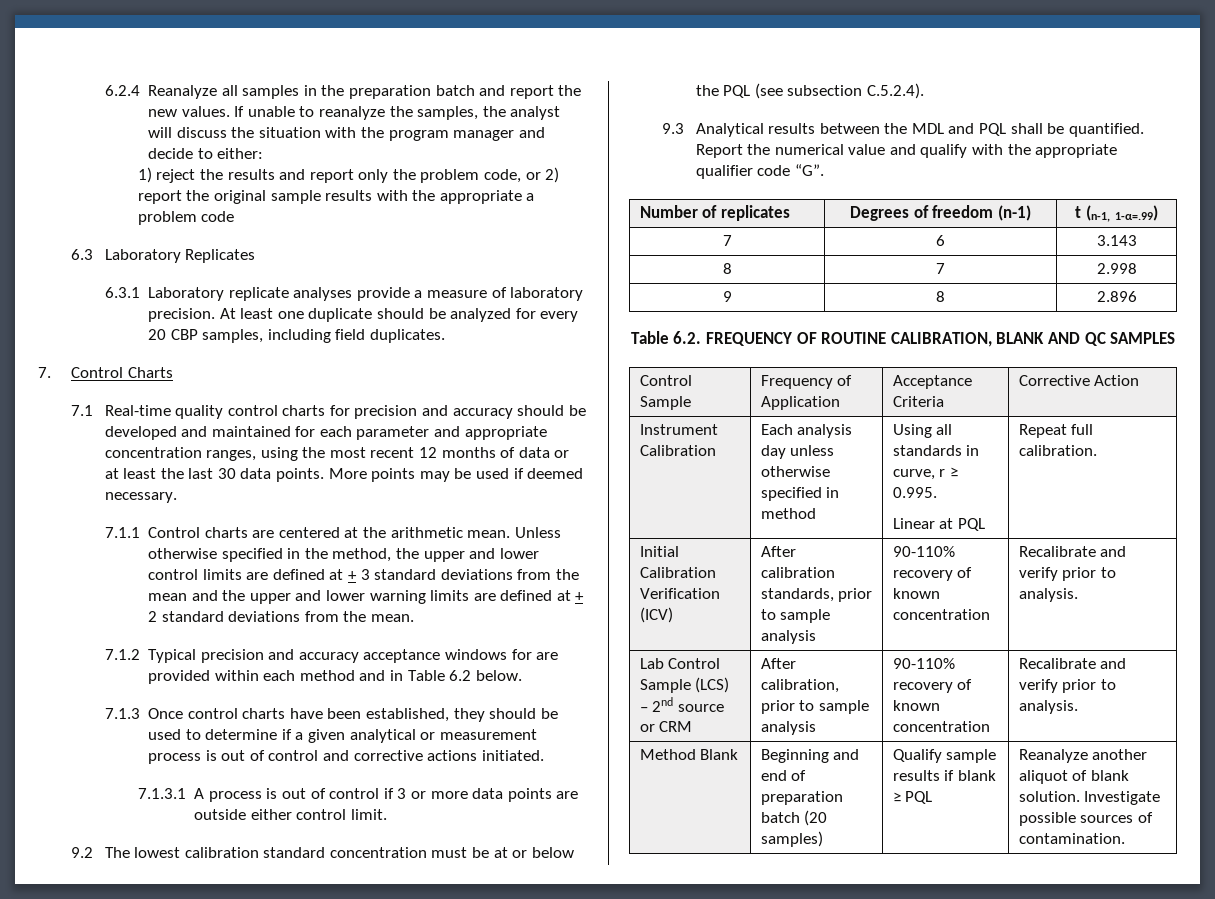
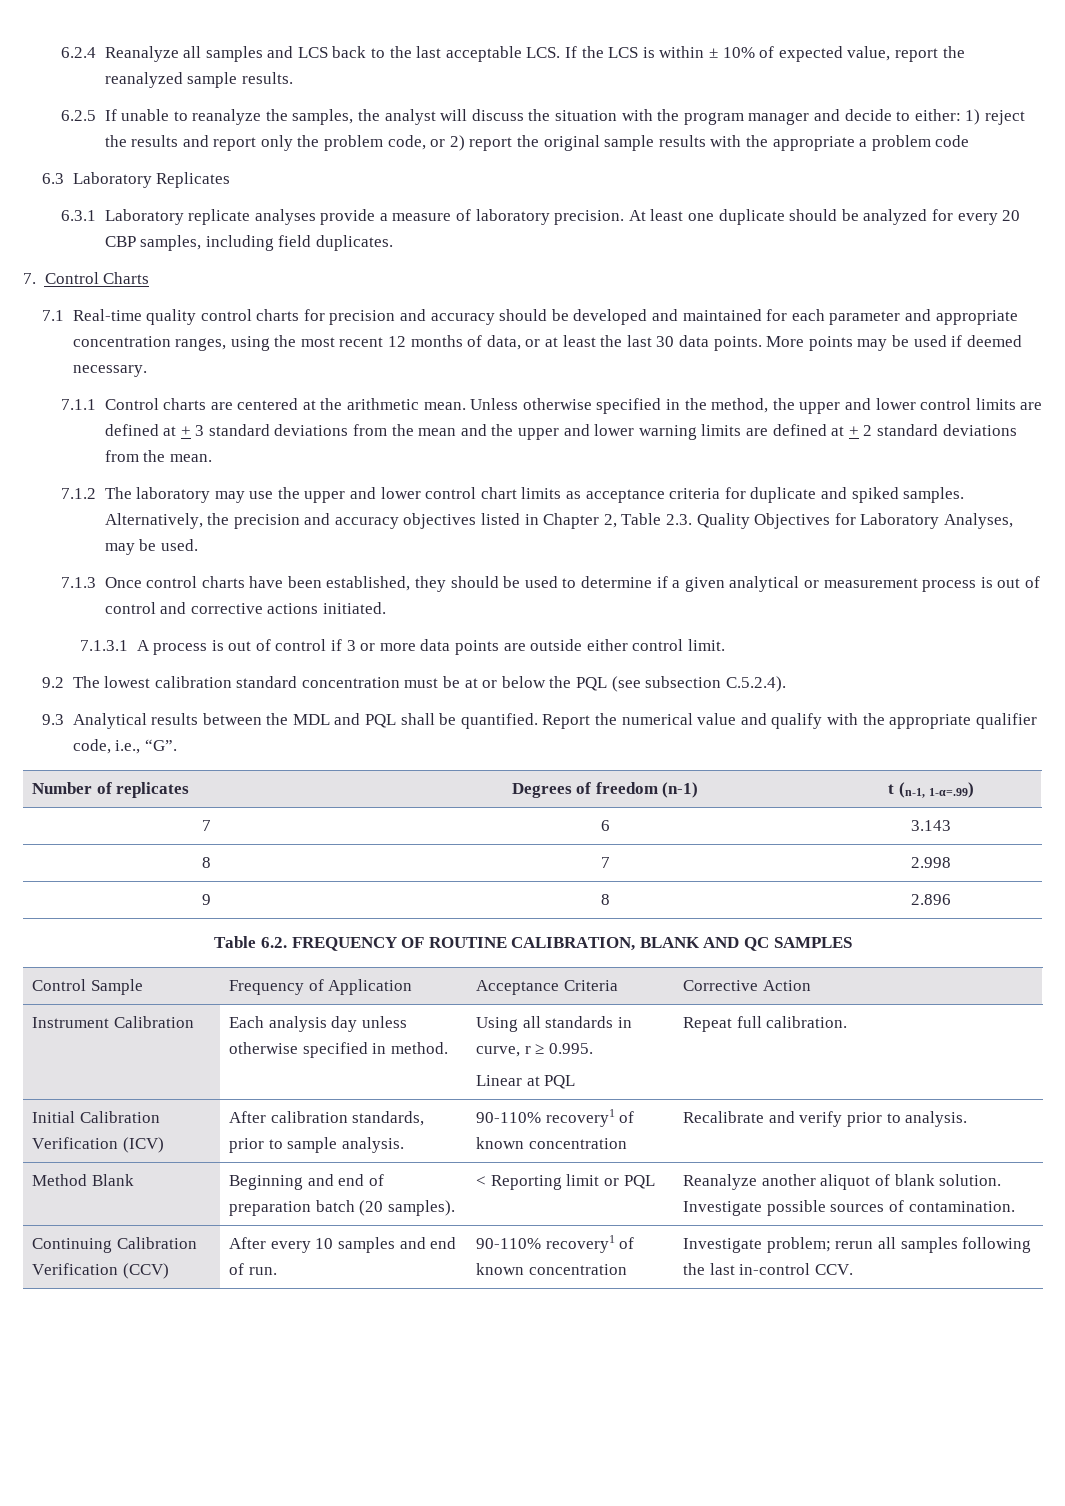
- 6.2.4 Reanalyze all samples in the preparation batch and report the new values. If unable to reanalyze the samples, the analyst will discuss the situation with the program manager and decide to either:
- 1) reject the results and report only the problem code, or 2) report the original sample results with the appropriate a problem code
+ 6.2.4 Reanalyze all samples and LCS back to the last acceptable LCS. If the LCS is within ± 10% of expected value, report the reanalyzed sample results.
+ 6.2.5 If unable to reanalyze the samples, the analyst will discuss the situation with the program manager and decide to either: 1) reject the results and report only the problem code, or 2) report the original sample results with the appropriate a problem code
- 7.1 Real-time quality control charts for precision and accuracy should be developed and maintained for each parameter and appropriate concentration ranges, using the most recent 12 months of data or at least the last 30 data points.
+ 7.1 Real-time quality control charts for precision and accuracy should be developed and maintained for each parameter and appropriate concentration ranges, using the most recent 12 months of data, or at least the last 30 data points.
- 7.1.2 Typical precision and accuracy acceptance windows for are provided within each method and in Table 6.2 below.
+ 7.1.2 The laboratory may use the upper and lower control chart limits as acceptance criteria for duplicate and spiked samples. Alternatively, the precision and accuracy objectives listed in Chapter 2, Table 2.3. Quality Objectives for Laboratory Analyses, may be used.
- Report the numerical value and qualify with the appropriate qualifier code “G”.
+ Report the numerical value and qualify with the appropriate qualifier code, i.e., “G”.
- Instrument Calibration | Each analysis day unless otherwise specified in method | Using all standards in curve, r ≥ 0.995.
+ Instrument Calibration | Each analysis day unless otherwise specified in method. | Using all standards in curve, r ≥ 0.995.
- Initial Calibration Verification (ICV) | After calibration standards, prior to sample analysis | 90-110% recovery of known concentration | Recalibrate and verify prior to analysis.
- Lab Control Sample (LCS) – 2nd source or CRM | After calibration, prior to sample analysis | 90-110% recovery of known concentration | Recalibrate and verify prior to analysis.
+ Initial Calibration Verification (ICV) | After calibration standards, prior to sample analysis. | 90-110% recovery1 of known concentration | Recalibrate and verify prior to analysis.
- Method Blank | Beginning and end of preparation batch (20 samples) | Qualify sample results if blank ≥ PQL | Reanalyze another aliquot of blank solution. Investigate possible sources of contamination.
+ Method Blank | Beginning and end of preparation batch (20 samples). | < Reporting limit or PQL | Reanalyze another aliquot of blank solution. Investigate possible sources of contamination.
+ Continuing Calibration Verification (CCV) | After every 10 samples and end of run. | 90-110% recovery1 of known concentration | Investigate problem; rerun all samples following the last in-control CCV.

